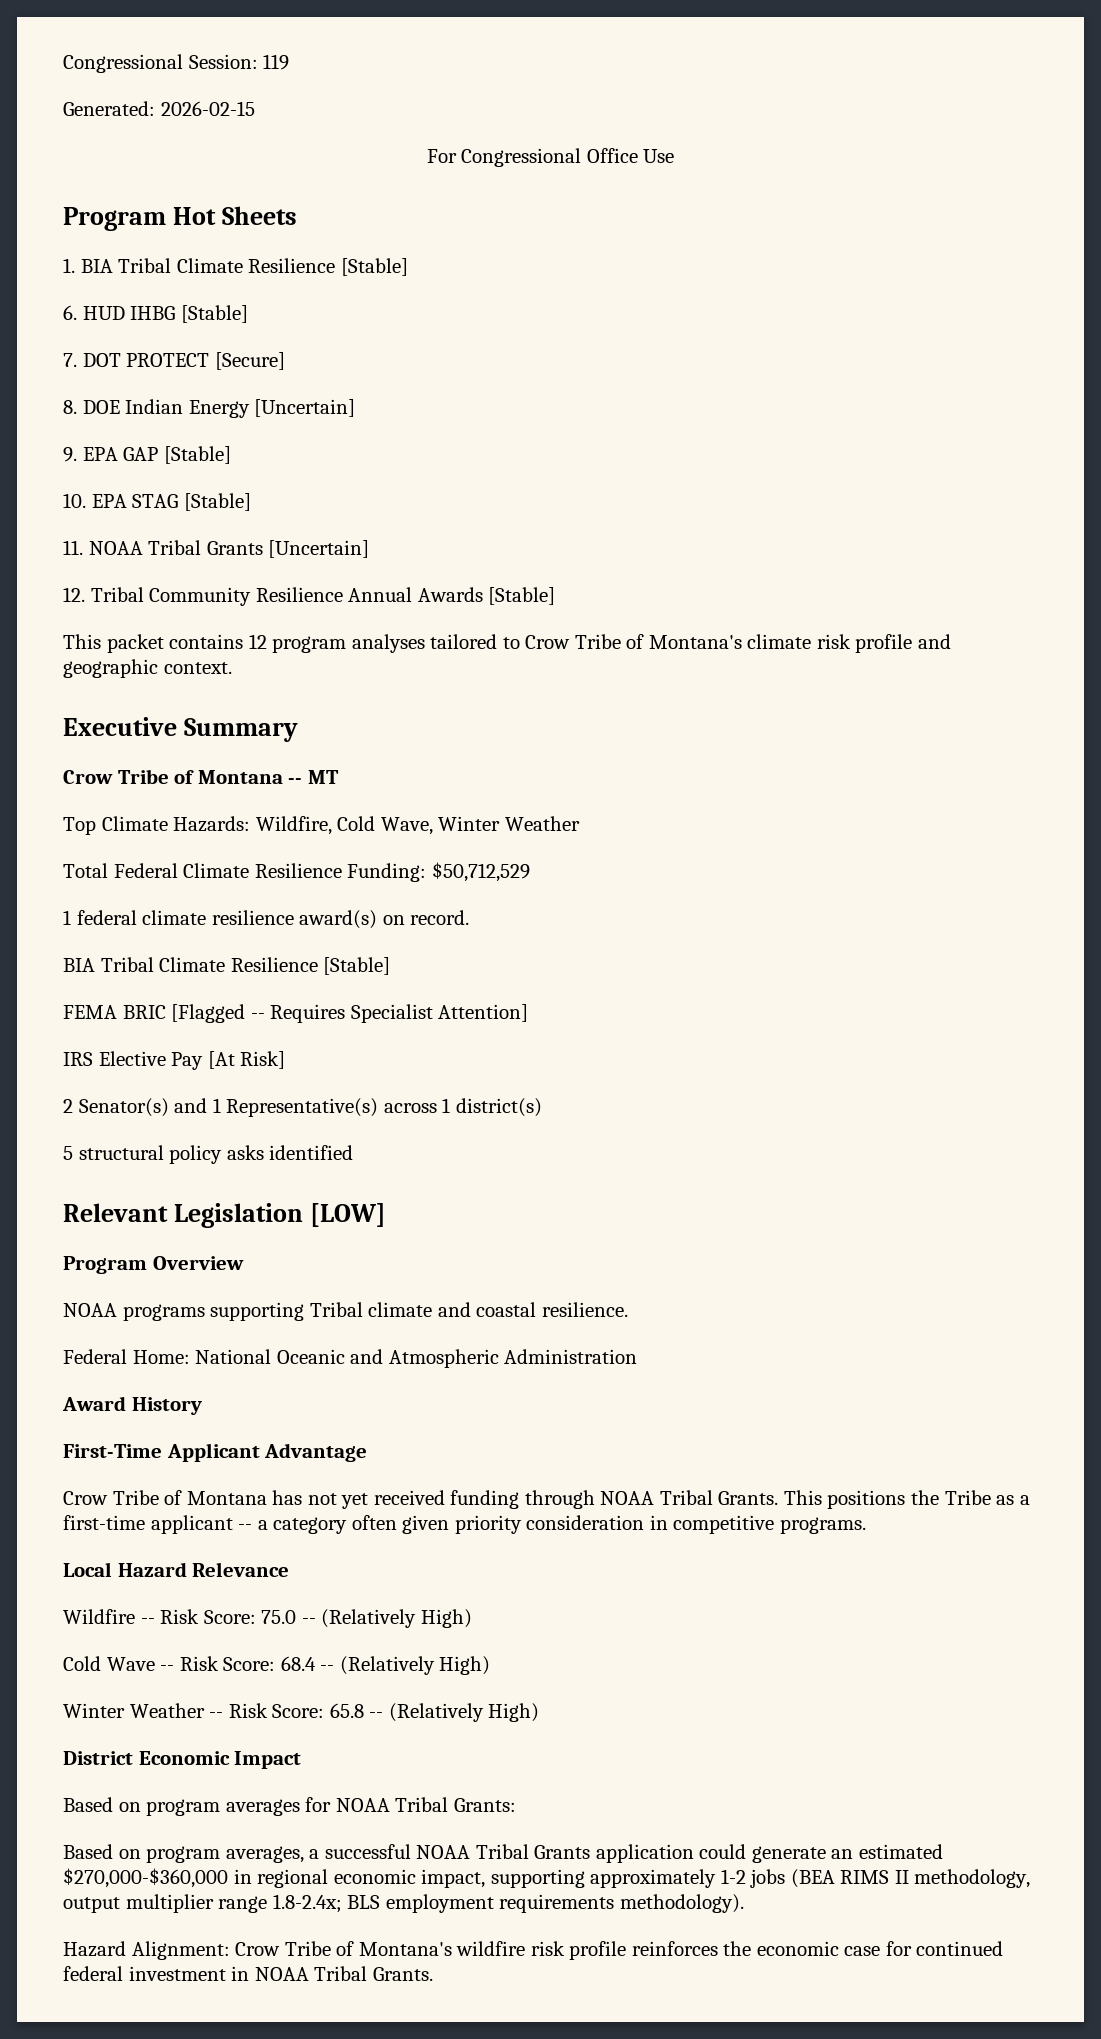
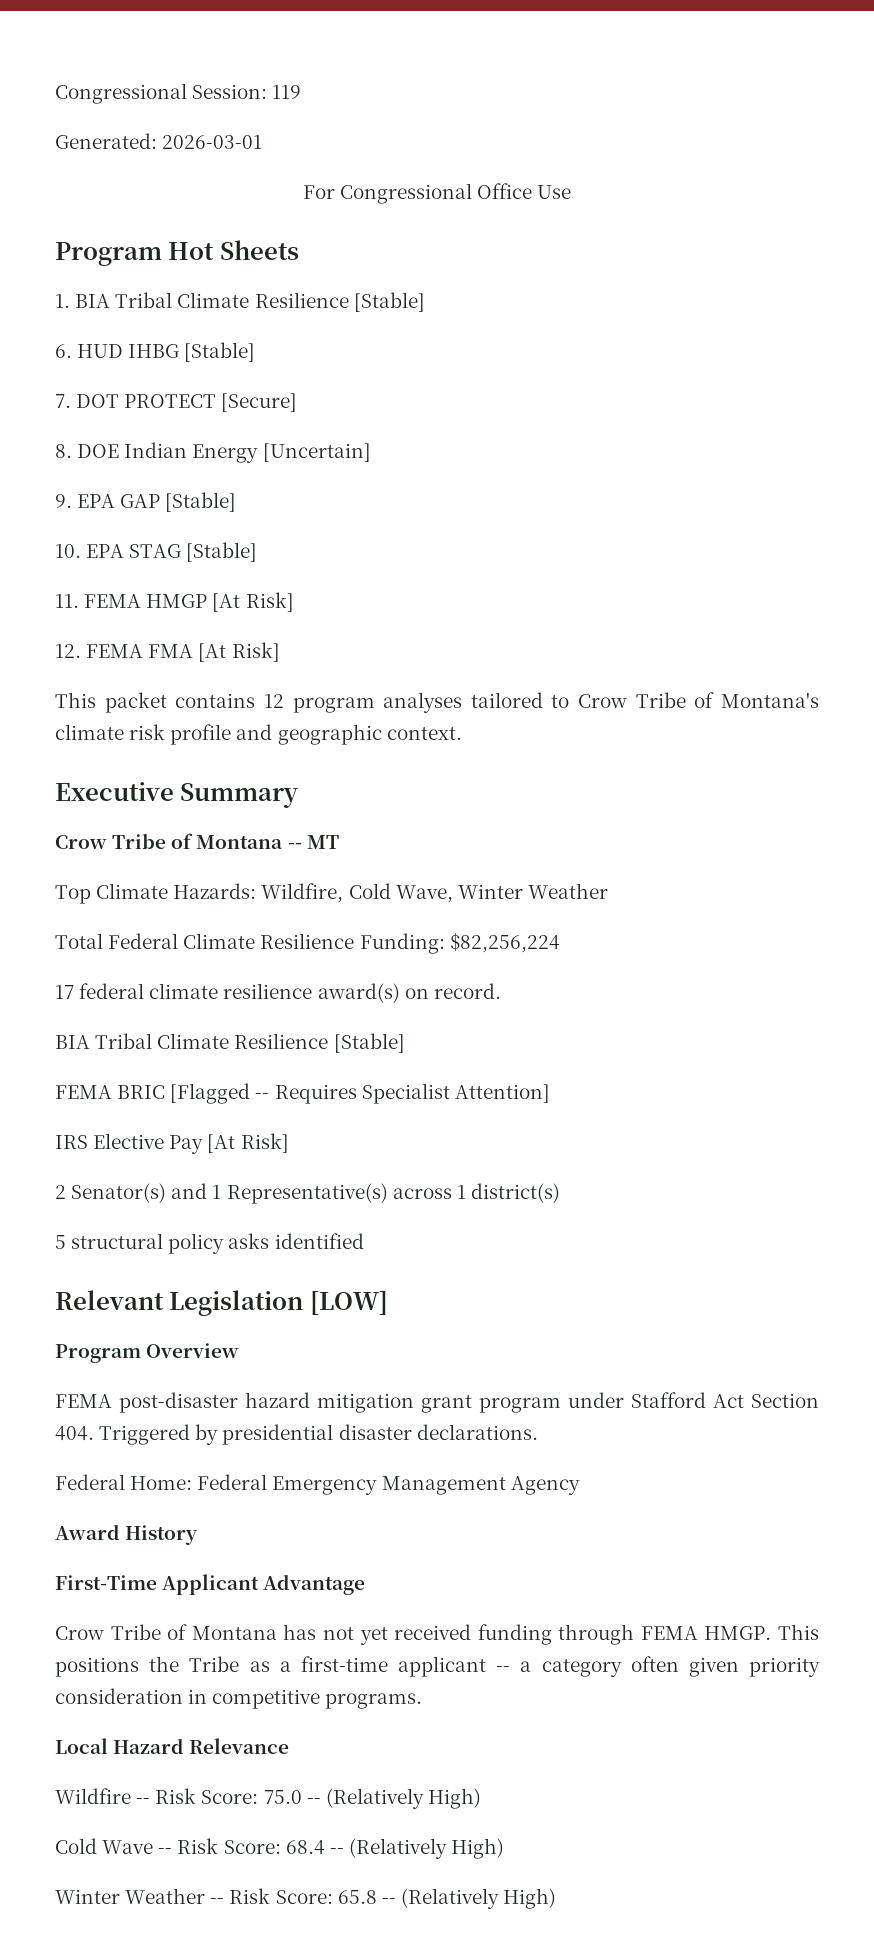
- Generated: 2026-02-15
+ Generated: 2026-03-01
- 11. NOAA Tribal Grants [Uncertain]
- 12. Tribal Community Resilience Annual Awards [Stable]
+ 11. FEMA HMGP [At Risk]
+ 12. FEMA FMA [At Risk]
- Total Federal Climate Resilience Funding: $50,712,529
- 1 federal climate resilience award(s) on record.
+ Total Federal Climate Resilience Funding: $82,256,224
+ 17 federal climate resilience award(s) on record.
- NOAA programs supporting Tribal climate and coastal resilience.
- Federal Home: National Oceanic and Atmospheric Administration
+ FEMA post-disaster hazard mitigation grant program under Stafford Act Section 404. Triggered by presidential disaster declarations.
+ Federal Home: Federal Emergency Management Agency
- Crow Tribe of Montana has not yet received funding through NOAA Tribal Grants.
+ Crow Tribe of Montana has not yet received funding through FEMA HMGP.
- District Economic Impact
- Based on program averages for NOAA Tribal Grants:
- Based on program averages, a successful NOAA Tribal Grants application could generate an estimated $270,000-$360,000 in regional economic impact, supporting approximately 1-2 jobs (BEA RIMS II methodology, output multiplier range 1.8-2.4x; BLS employment requirements methodology).
- Hazard Alignment: Crow Tribe of Montana's wildfire risk profile reinforces the economic case for continued federal investment in NOAA Tribal Grants.

